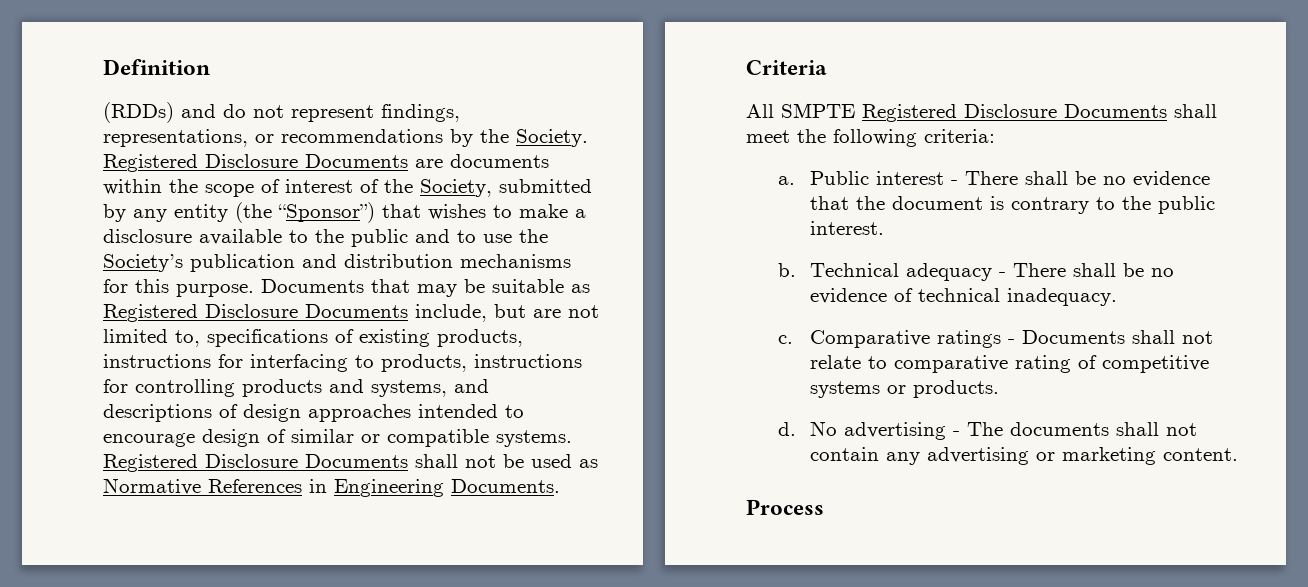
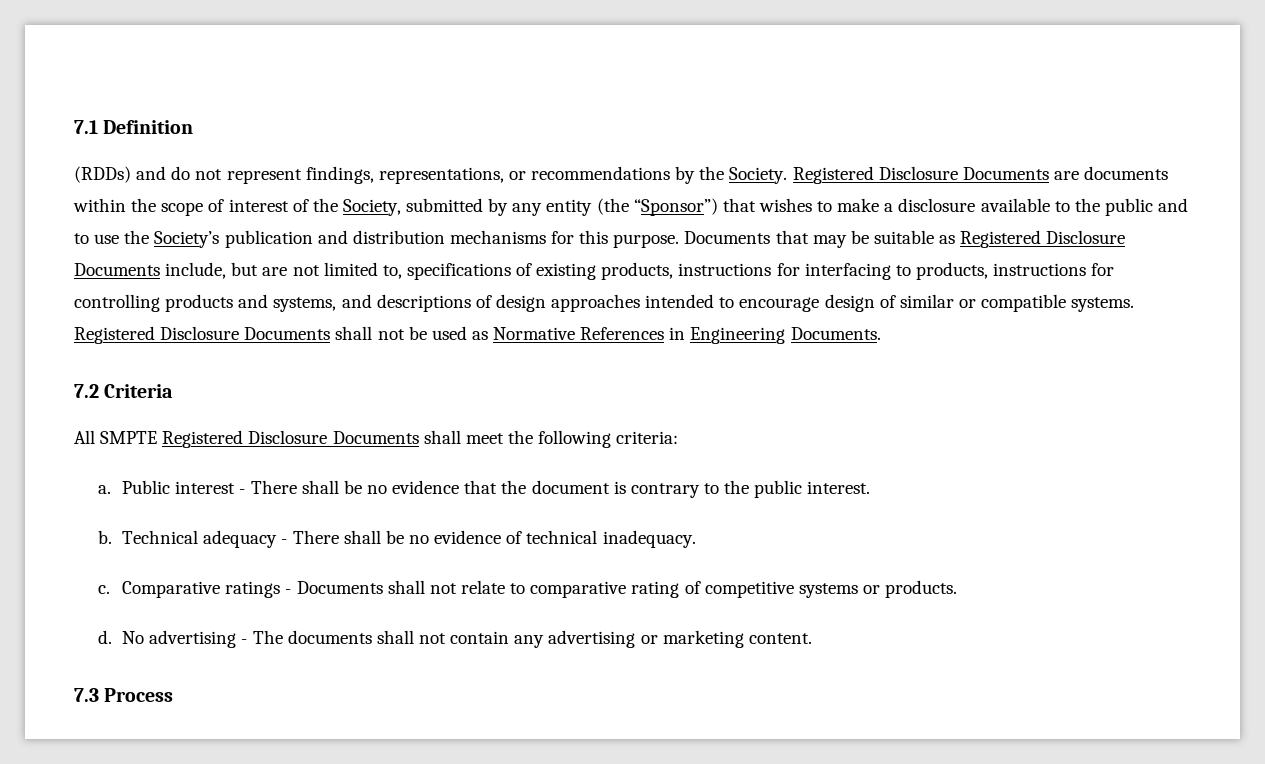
- Definition
+ 7.1 Definition
- Criteria
+ 7.2 Criteria
- Process
+ 7.3 Process

